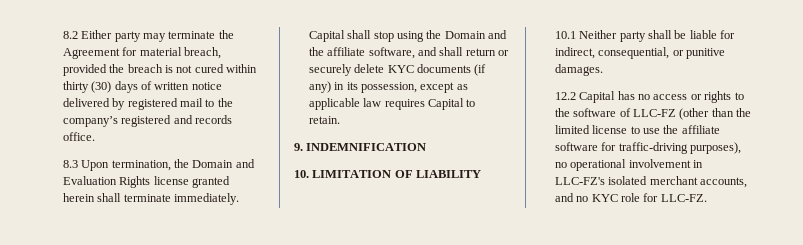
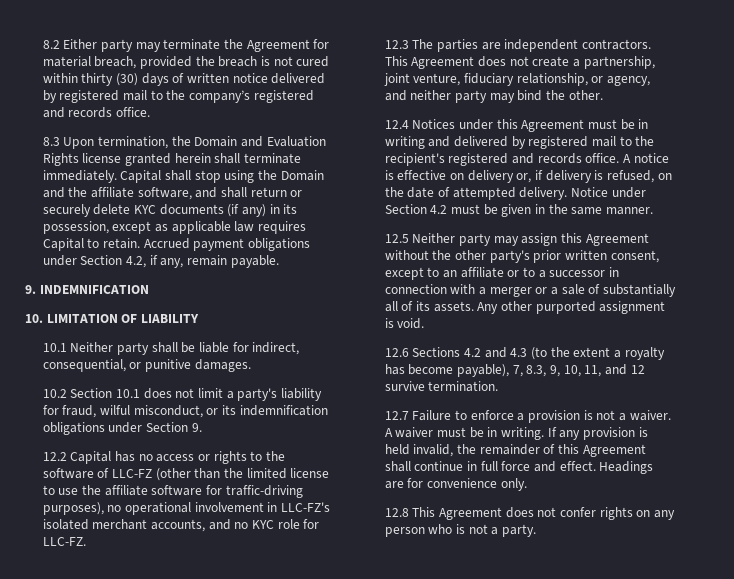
+ Accrued payment obligations under Section 4.2, if any, remain payable.
+ 10.2 Section 10.1 does not limit a party's liability for fraud, wilful misconduct, or its indemnification obligations under Section 9.
+ 12.3 The parties are independent contractors. This Agreement does not create a partnership, joint venture, fiduciary relationship, or agency, and neither party may bind the other.
+ 12.4 Notices under this Agreement must be in writing and delivered by registered mail to the recipient's registered and records office. A notice is effective on delivery or, if delivery is refused, on the date of attempted delivery. Notice under Section 4.2 must be given in the same manner.
+ 12.5 Neither party may assign this Agreement without the other party's prior written consent, except to an affiliate or to a successor in connection with a merger or a sale of substantially all of its assets. Any other purported assignment is void.
+ 12.6 Sections 4.2 and 4.3 (to the extent a royalty has become payable), 7, 8.3, 9, 10, 11, and 12 survive termination.
+ 12.7 Failure to enforce a provision is not a waiver. A waiver must be in writing. If any provision is held invalid, the remainder of this Agreement shall continue in full force and effect. Headings are for convenience only.
+ 12.8 This Agreement does not confer rights on any person who is not a party.

